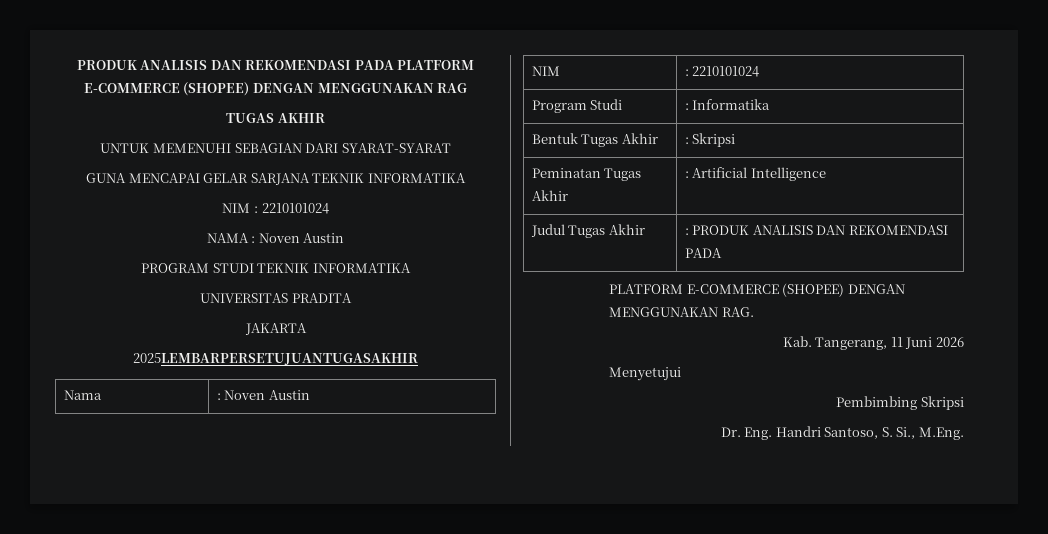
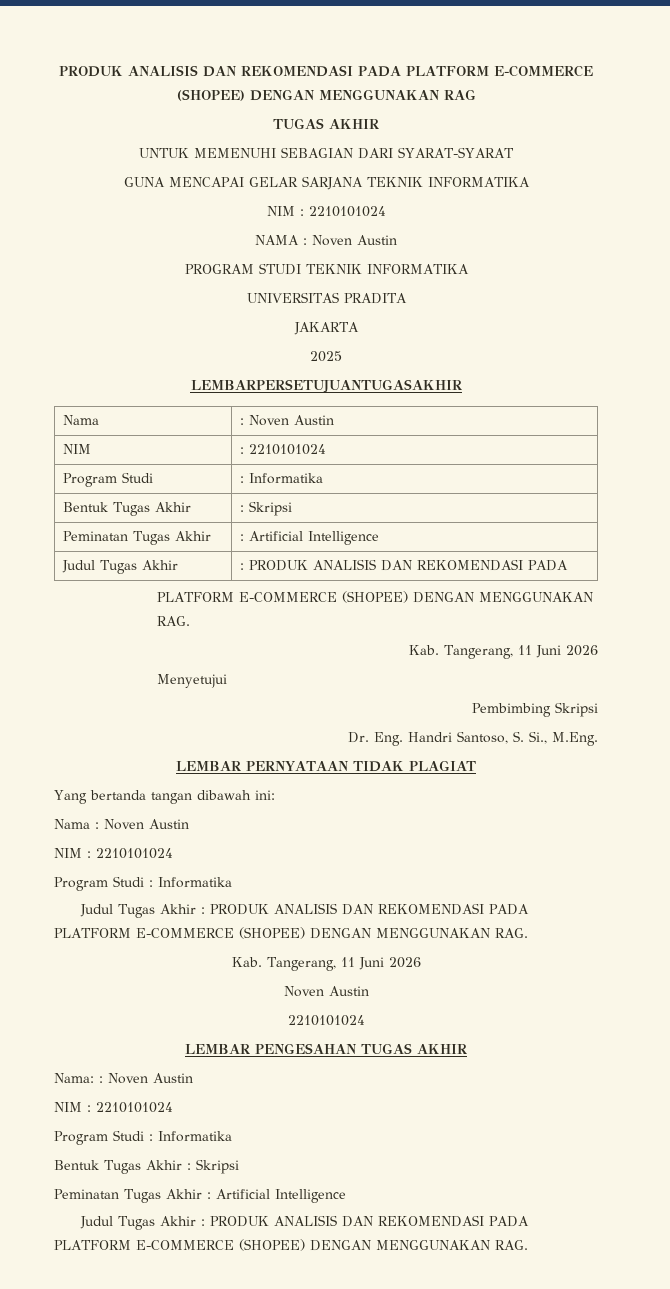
- 2025LEMBARPERSETUJUANTUGASAKHIR
+ 2025
+ LEMBARPERSETUJUANTUGASAKHIR
+ LEMBAR PERNYATAAN TIDAK PLAGIAT
+ Yang bertanda tangan dibawah ini:
+ Nama : Noven Austin
+ NIM : 2210101024
+ Program Studi : Informatika
+ Judul Tugas Akhir : PRODUK ANALISIS DAN REKOMENDASI PADA PLATFORM E-COMMERCE (SHOPEE) DENGAN MENGGUNAKAN RAG.
+ Kab. Tangerang, 11 Juni 2026
+ Noven Austin
+ 2210101024
+ LEMBAR PENGESAHAN TUGAS AKHIR
+ Nama: : Noven Austin
+ NIM : 2210101024
+ Program Studi : Informatika
+ Bentuk Tugas Akhir : Skripsi
+ Peminatan Tugas Akhir : Artificial Intelligence
+ Judul Tugas Akhir : PRODUK ANALISIS DAN REKOMENDASI PADA PLATFORM E-COMMERCE (SHOPEE) DENGAN MENGGUNAKAN RAG.

